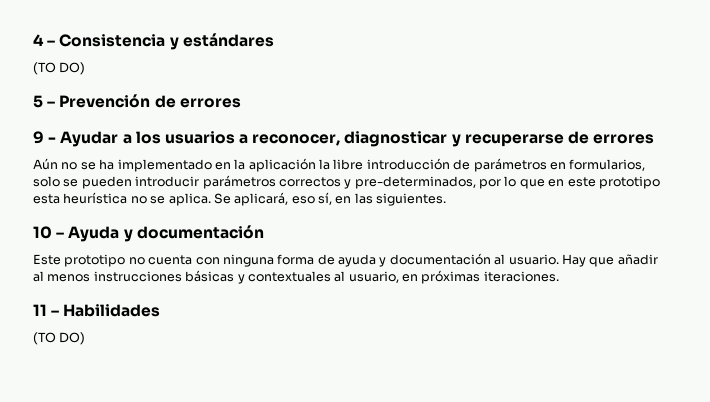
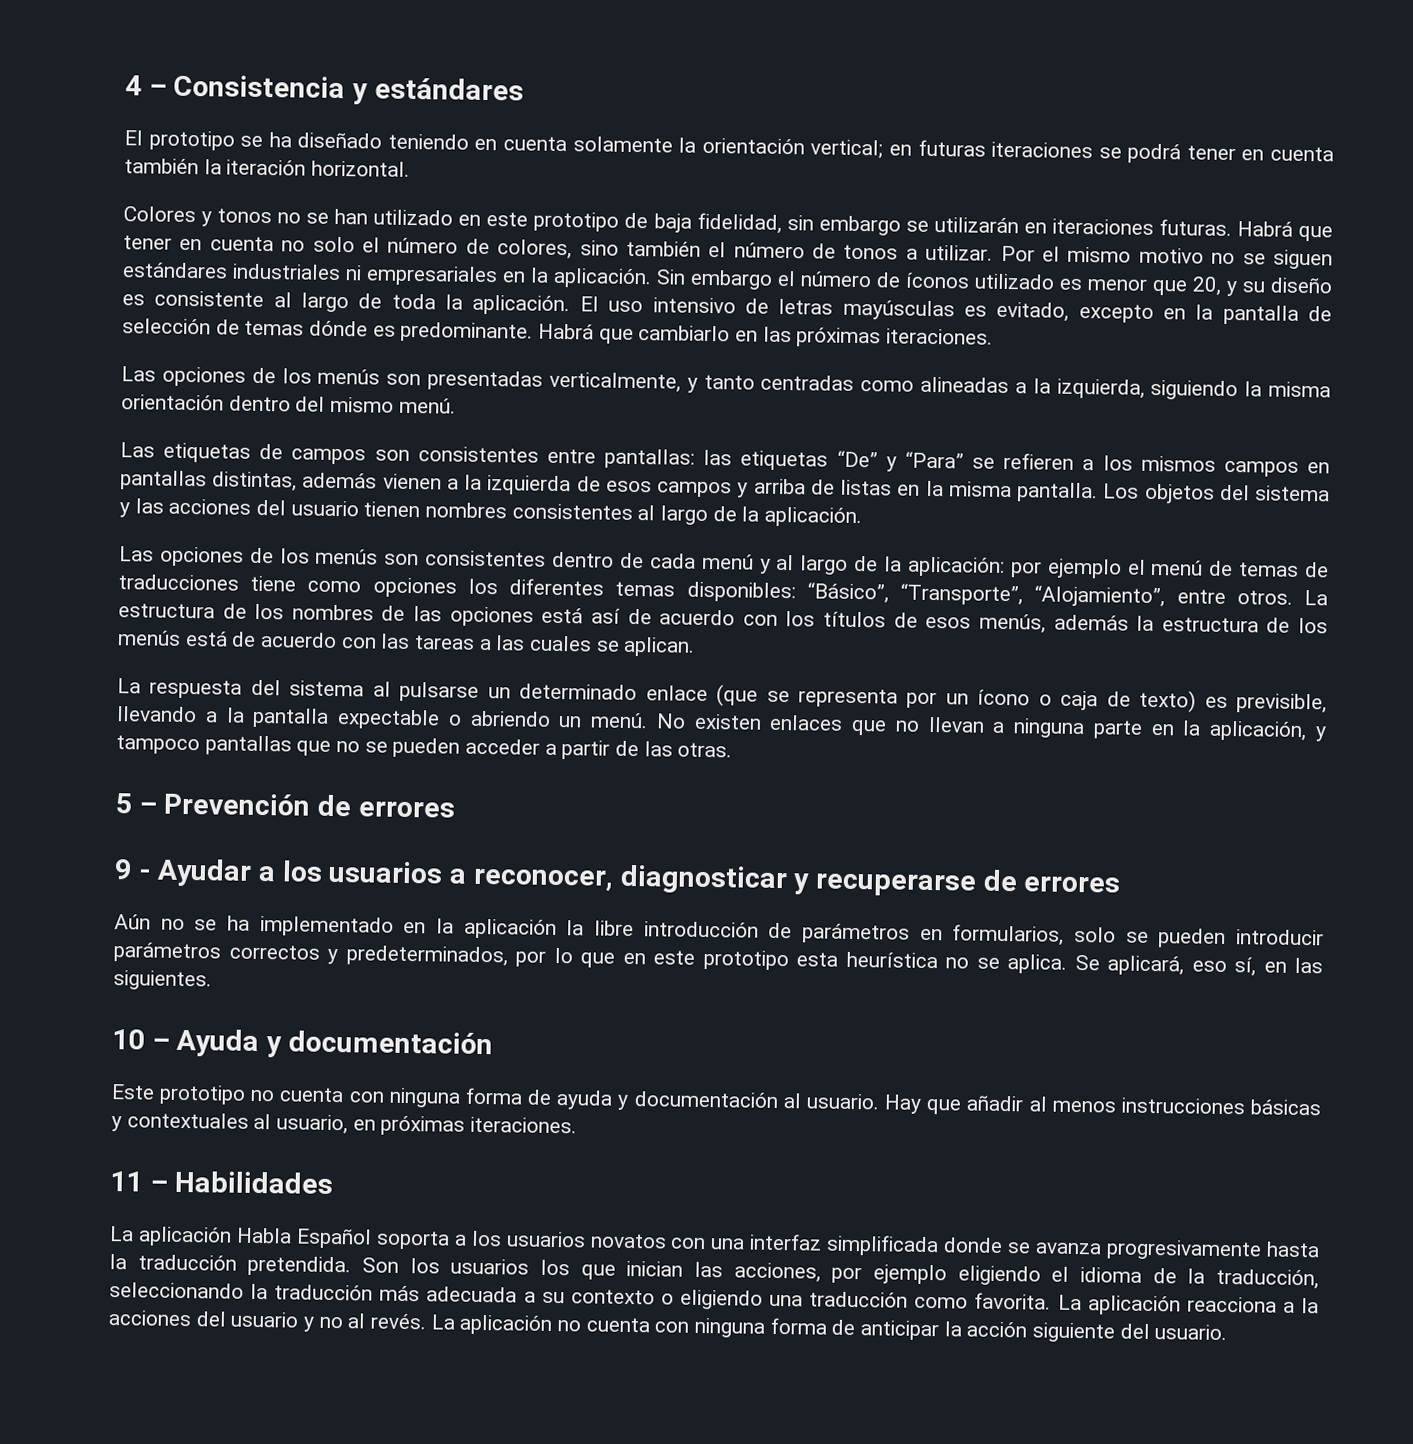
  4 – Consistencia y estándares
- (TO DO)
+ El prototipo se ha diseñado teniendo en cuenta solamente la orientación vertical; en futuras iteraciones se podrá tener en cuenta también la iteración horizontal.
+ Colores y tonos no se han utilizado en este prototipo de baja fidelidad, sin embargo se utilizarán en iteraciones futuras. Habrá que tener en cuenta no solo el número de colores, sino también el número de tonos a utilizar. Por el mismo motivo no se siguen estándares industriales ni empresariales en la aplicación. Sin embargo el número de íconos utilizado es menor que 20, y su diseño es consistente al largo de toda la aplicación. El uso intensivo de letras mayúsculas es evitado, excepto en la pantalla de selección de temas dónde es predominante. Habrá que cambiarlo en las próximas iteraciones.
+ Las opciones de los menús son presentadas verticalmente, y tanto centradas como alineadas a la izquierda, siguiendo la misma orientación dentro del mismo menú.
+ Las etiquetas de campos son consistentes entre pantallas: las etiquetas “De” y “Para” se refieren a los mismos campos en pantallas distintas, además vienen a la izquierda de esos campos y arriba de listas en la misma pantalla. Los objetos del sistema y las acciones del usuario tienen nombres consistentes al largo de la aplicación.
+ Las opciones de los menús son consistentes dentro de cada menú y al largo de la aplicación: por ejemplo el menú de temas de traducciones tiene como opciones los diferentes temas disponibles: “Básico”, “Transporte”, “Alojamiento”, entre otros. La estructura de los nombres de las opciones está así de acuerdo con los títulos de esos menús, además la estructura de los menús está de acuerdo con las tareas a las cuales se aplican.
+ La respuesta del sistema al pulsarse un determinado enlace (que se representa por un ícono o caja de texto) es previsible, llevando a la pantalla expectable o abriendo un menú. No existen enlaces que no llevan a ninguna parte en la aplicación, y tampoco pantallas que no se pueden acceder a partir de las otras.
- Aún no se ha implementado en la aplicación la libre introducción de parámetros en formularios, solo se pueden introducir parámetros correctos y pre-determinados, por lo que en este prototipo esta heurística no se aplica.
+ Aún no se ha implementado en la aplicación la libre introducción de parámetros en formularios, solo se pueden introducir parámetros correctos y predeterminados, por lo que en este prototipo esta heurística no se aplica.
  11 – Habilidades
- (TO DO)
+ La aplicación Habla Español soporta a los usuarios novatos con una interfaz simplificada donde se avanza progresivamente hasta la traducción pretendida. Son los usuarios los que inician las acciones, por ejemplo eligiendo el idioma de la traducción, seleccionando la traducción más adecuada a su contexto o eligiendo una traducción como favorita. La aplicación reacciona a la acciones del usuario y no al revés. La aplicación no cuenta con ninguna forma de anticipar la acción siguiente del usuario.

